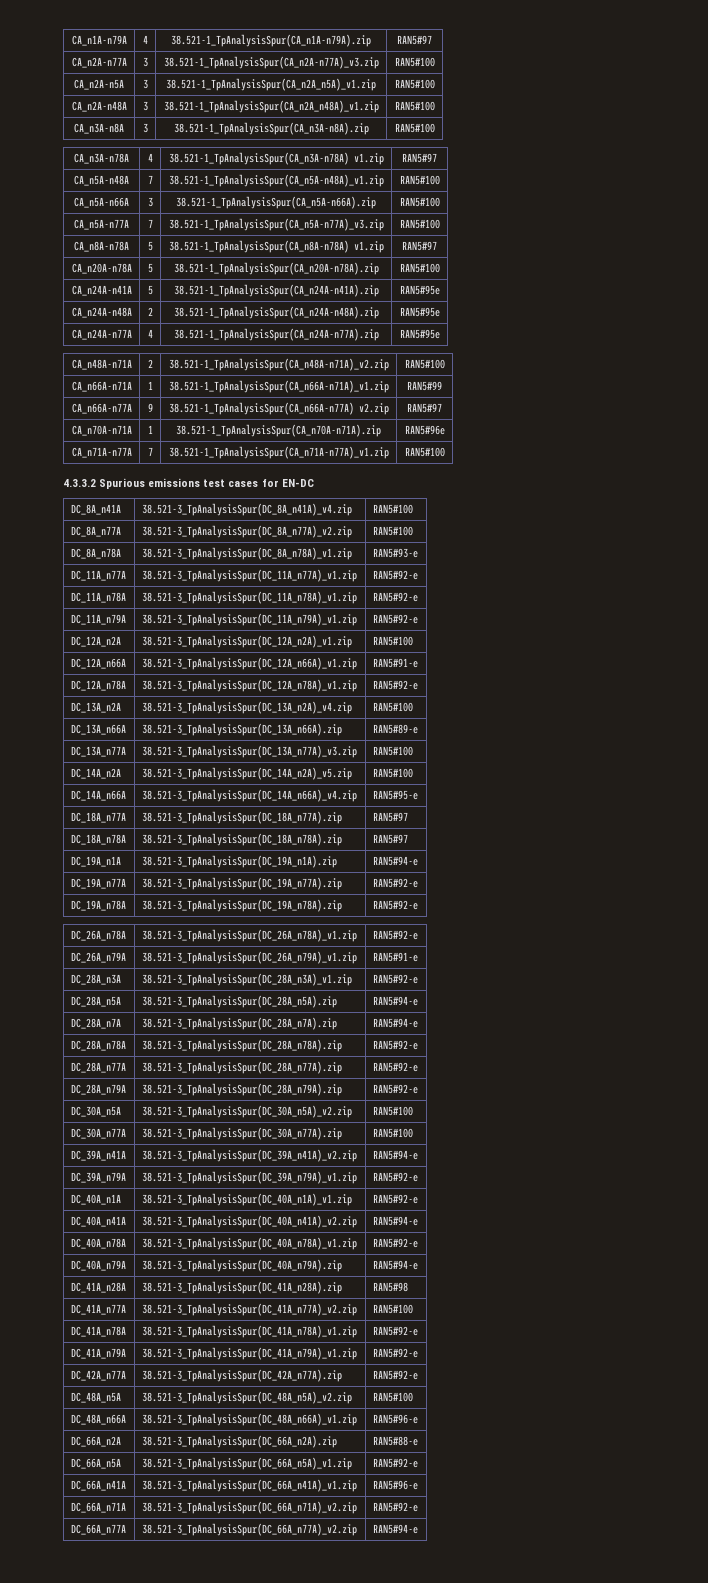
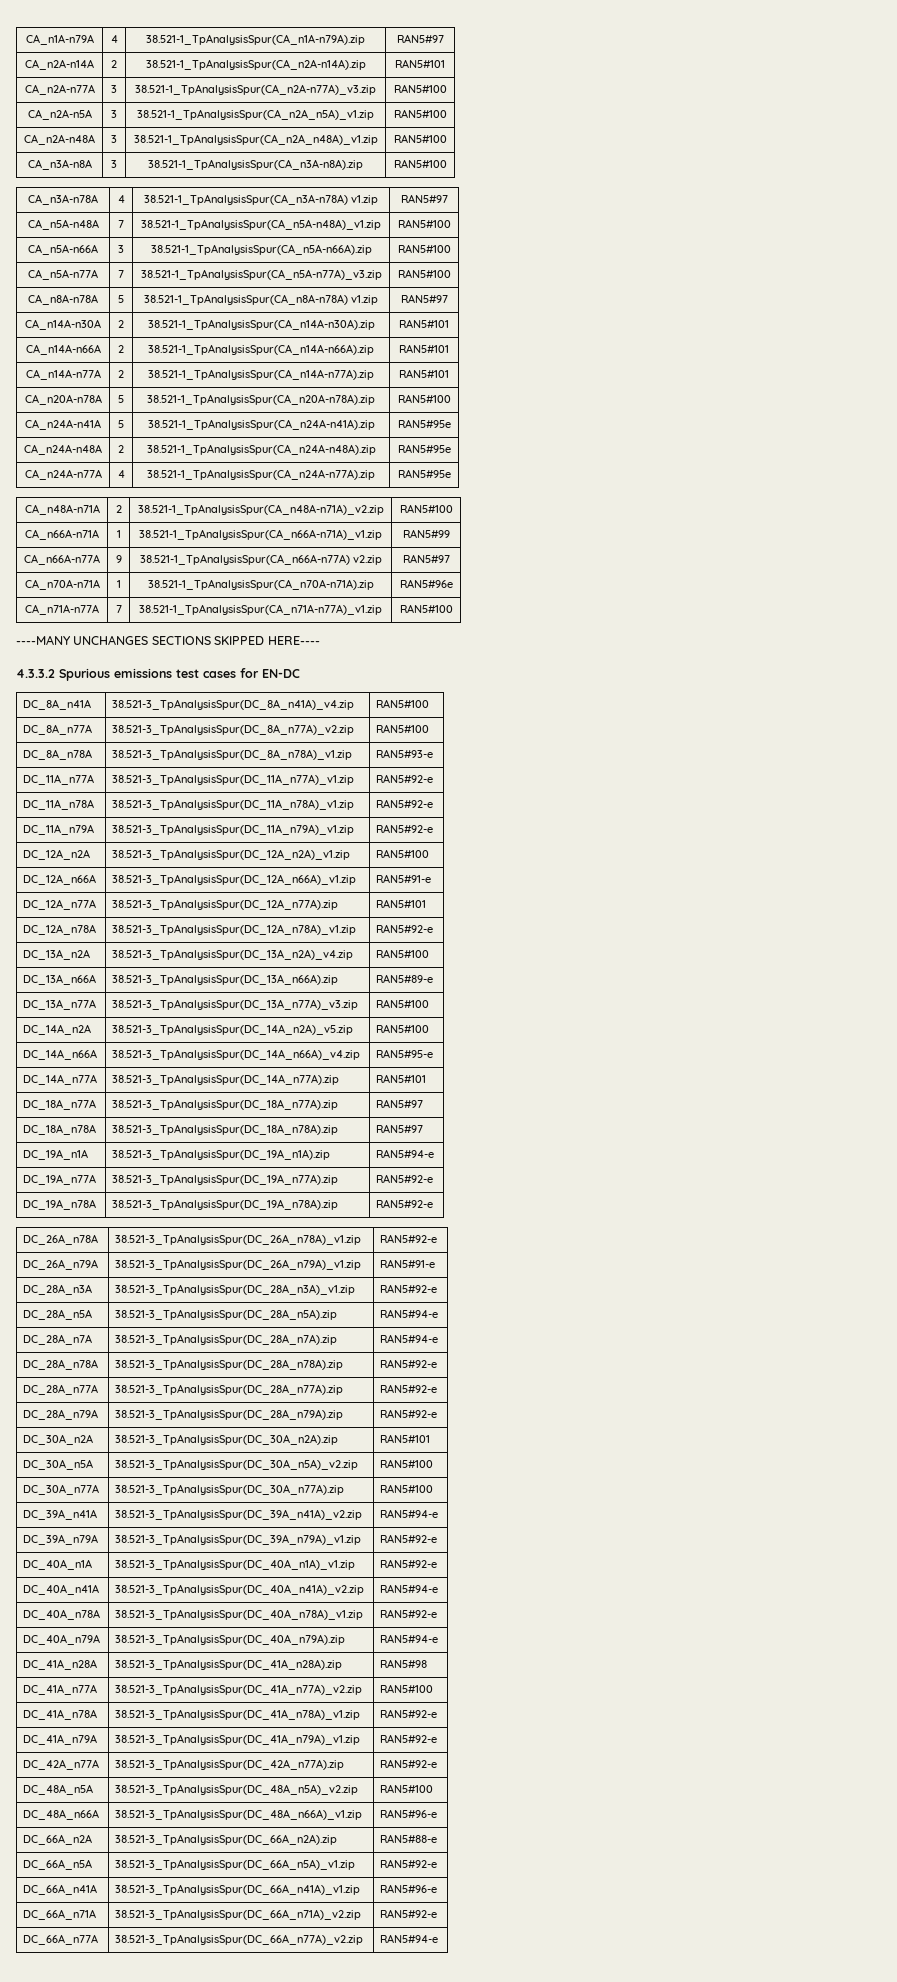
+ CA_n2A-n14A | 2 | 38.521-1_TpAnalysisSpur(CA_n2A-n14A).zip | RAN5#101
+ CA_n14A-n30A | 2 | 38.521-1_TpAnalysisSpur(CA_n14A-n30A).zip | RAN5#101
+ CA_n14A-n66A | 2 | 38.521-1_TpAnalysisSpur(CA_n14A-n66A).zip | RAN5#101
+ CA_n14A-n77A | 2 | 38.521-1_TpAnalysisSpur(CA_n14A-n77A).zip | RAN5#101
+ ----MANY UNCHANGES SECTIONS SKIPPED HERE----
+ DC_12A_n77A | 38.521-3_TpAnalysisSpur(DC_12A_n77A).zip | RAN5#101
+ DC_14A_n77A | 38.521-3_TpAnalysisSpur(DC_14A_n77A).zip | RAN5#101
+ DC_30A_n2A | 38.521-3_TpAnalysisSpur(DC_30A_n2A).zip | RAN5#101

